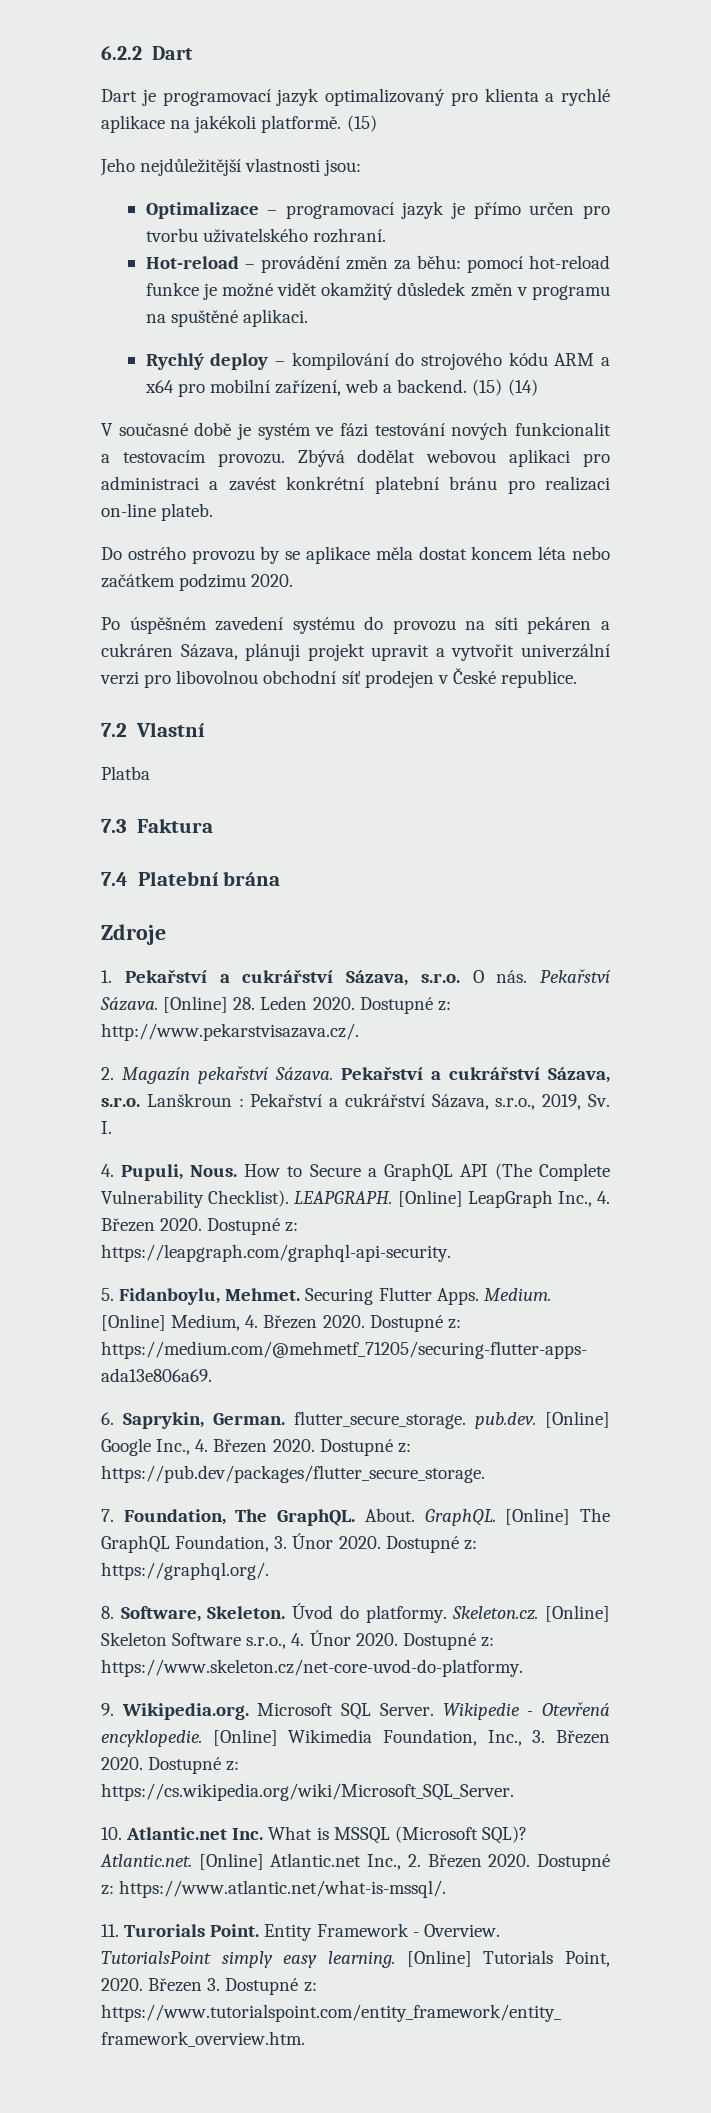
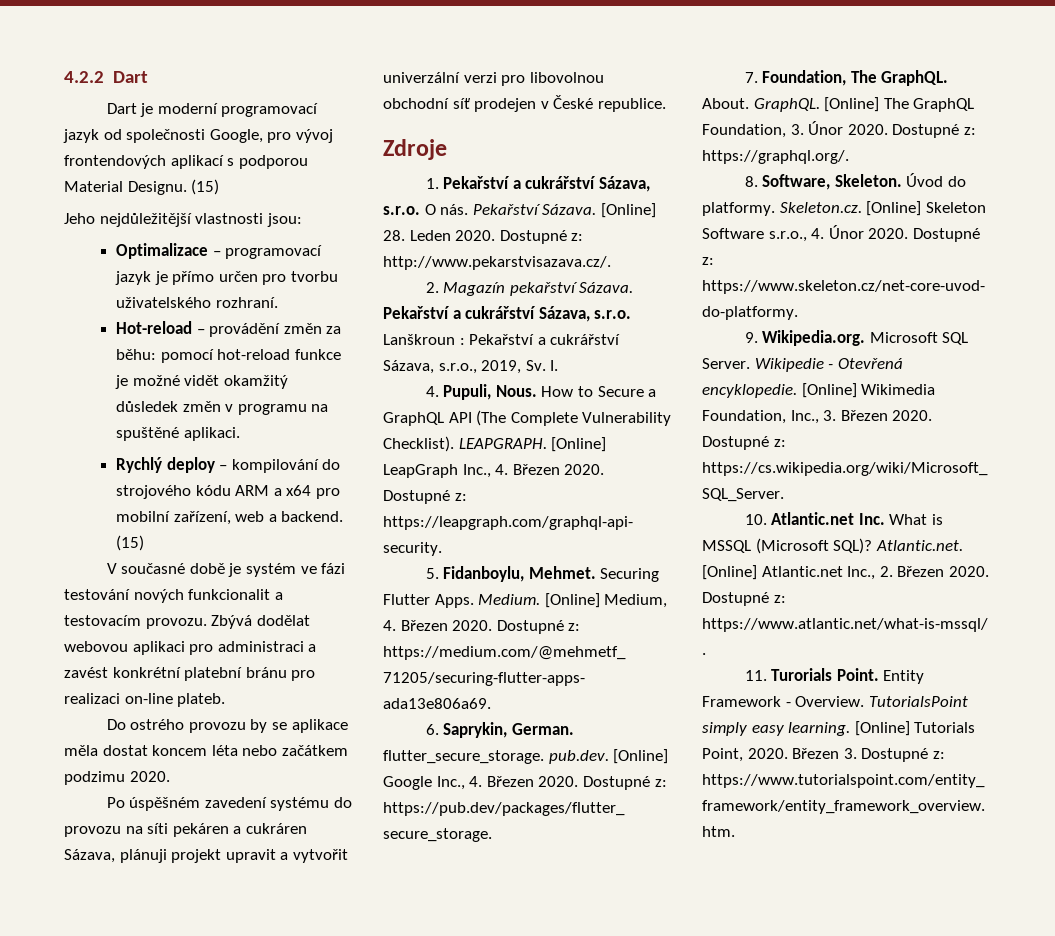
- 6.2.2 Dart
+ 4.2.2 Dart
- Dart je programovací jazyk optimalizovaný pro klienta a rychlé aplikace na jakékoli platformě.
+ Dart je moderní programovací jazyk od společnosti Google, pro vývoj frontendových aplikací s podporou Material Designu.
- Rychlý deploy – kompilování do strojového kódu ARM a x64 pro mobilní zařízení, web a backend. (15) (14)
+ Rychlý deploy – kompilování do strojového kódu ARM a x64 pro mobilní zařízení, web a backend. (15)
- 7.2 Vlastní
- Platba
- 7.3 Faktura
- 7.4 Platební brána

